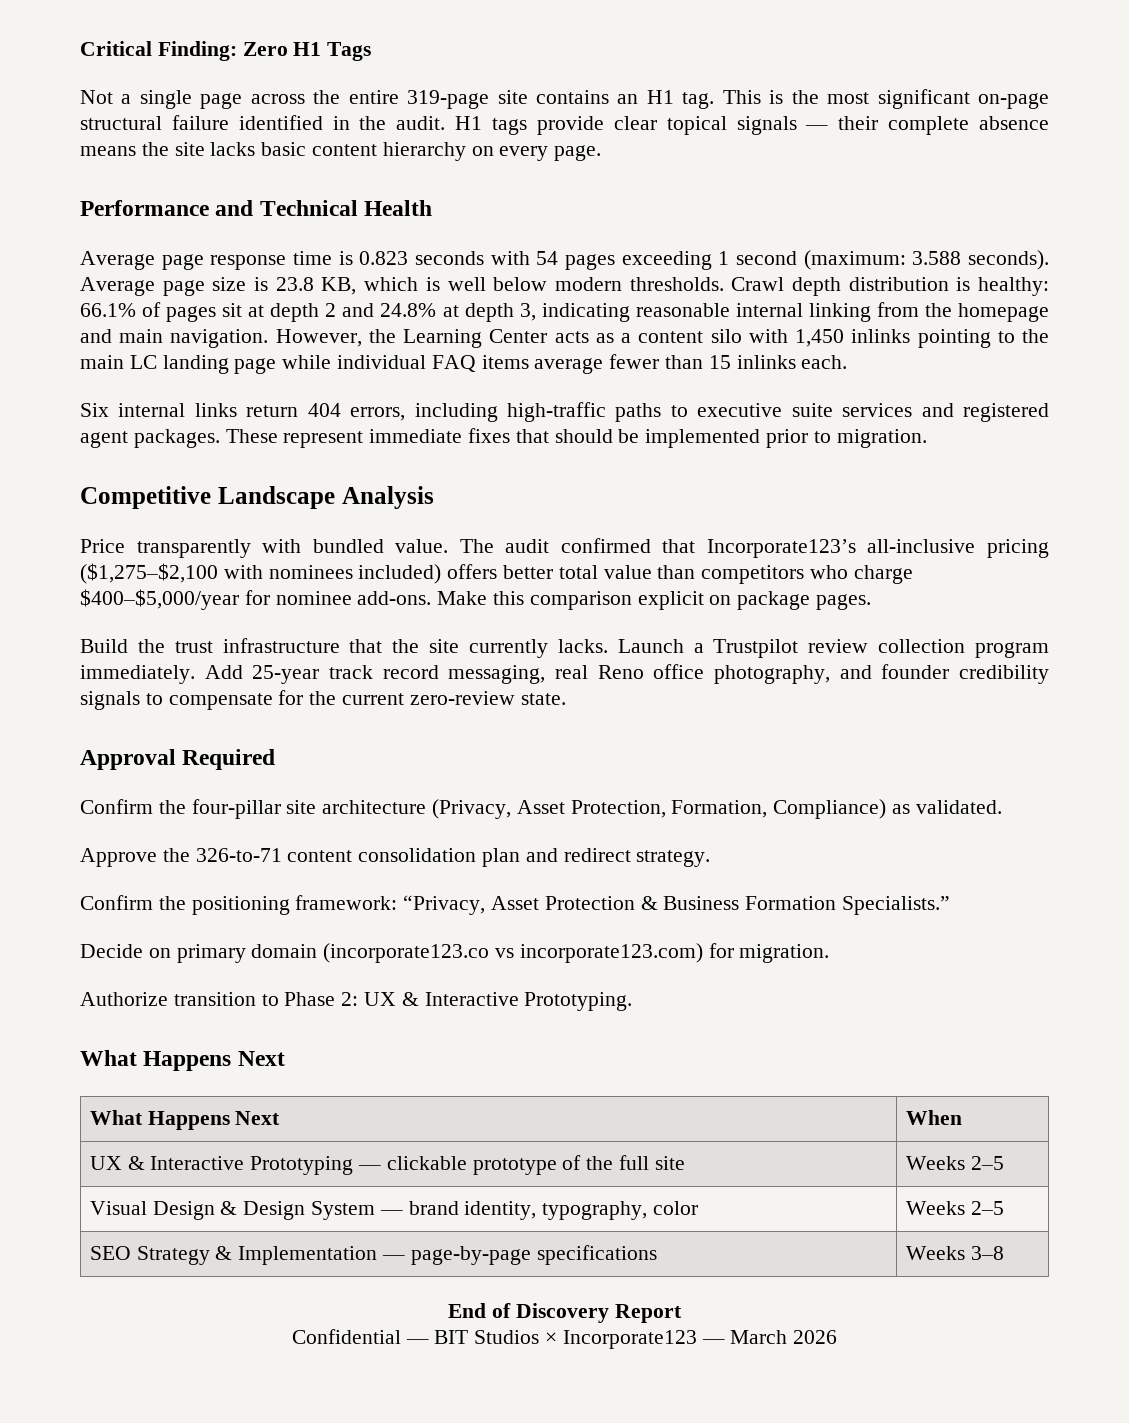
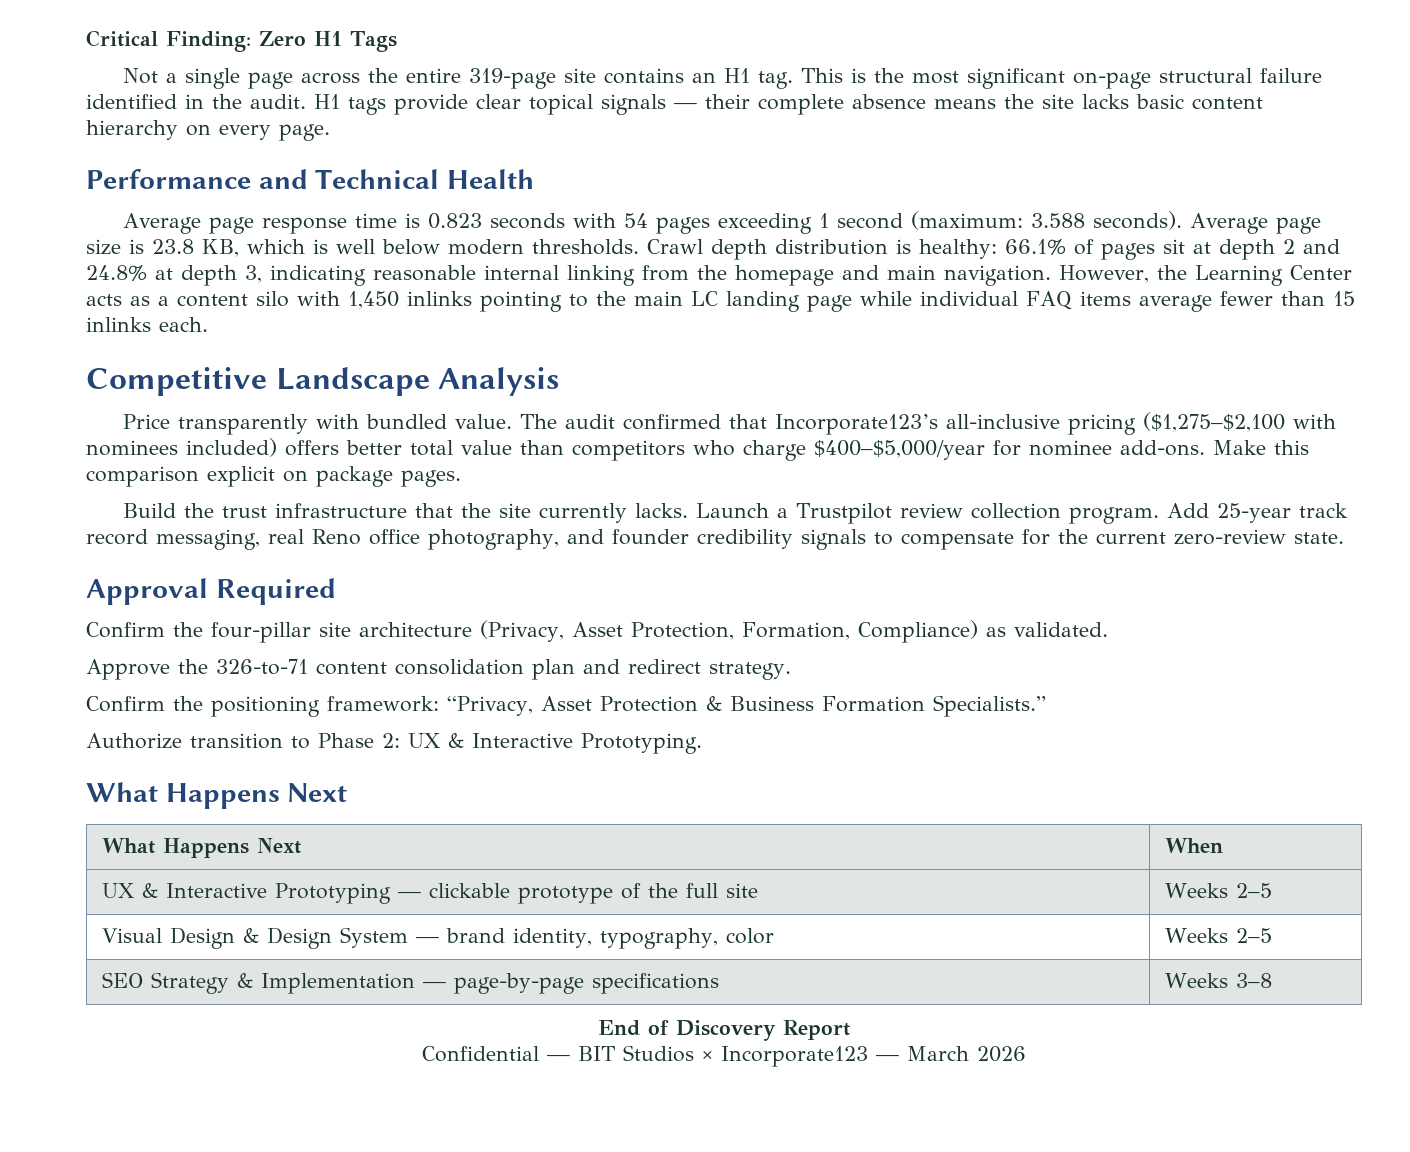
- Six internal links return 404 errors, including high-traffic paths to executive suite services and registered agent packages. These represent immediate fixes that should be implemented prior to migration.
- Launch a Trustpilot review collection program immediately.
+ Launch a Trustpilot review collection program.
- Decide on primary domain (incorporate123.co vs incorporate123.com) for migration.

